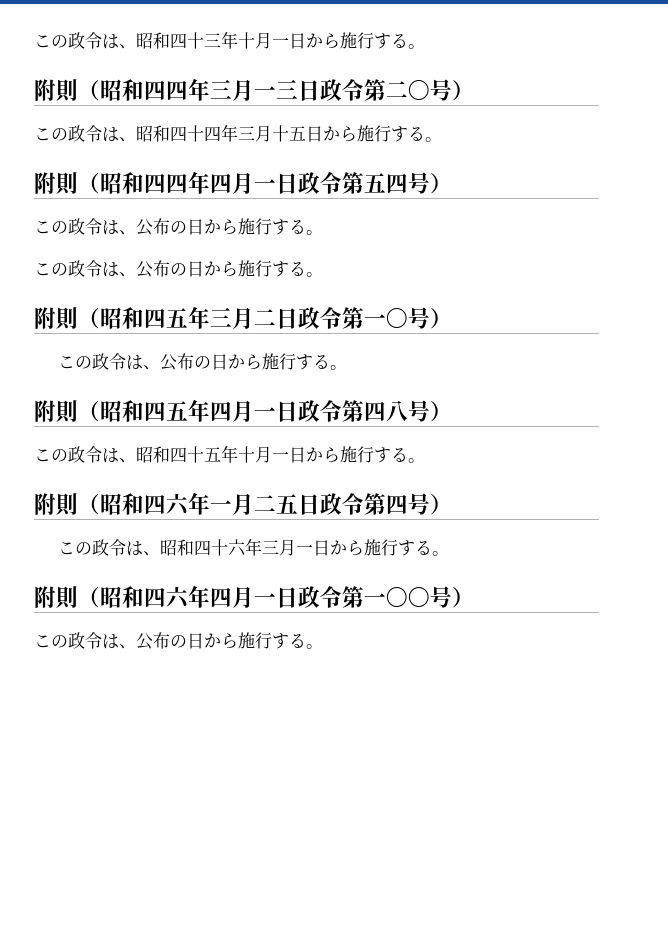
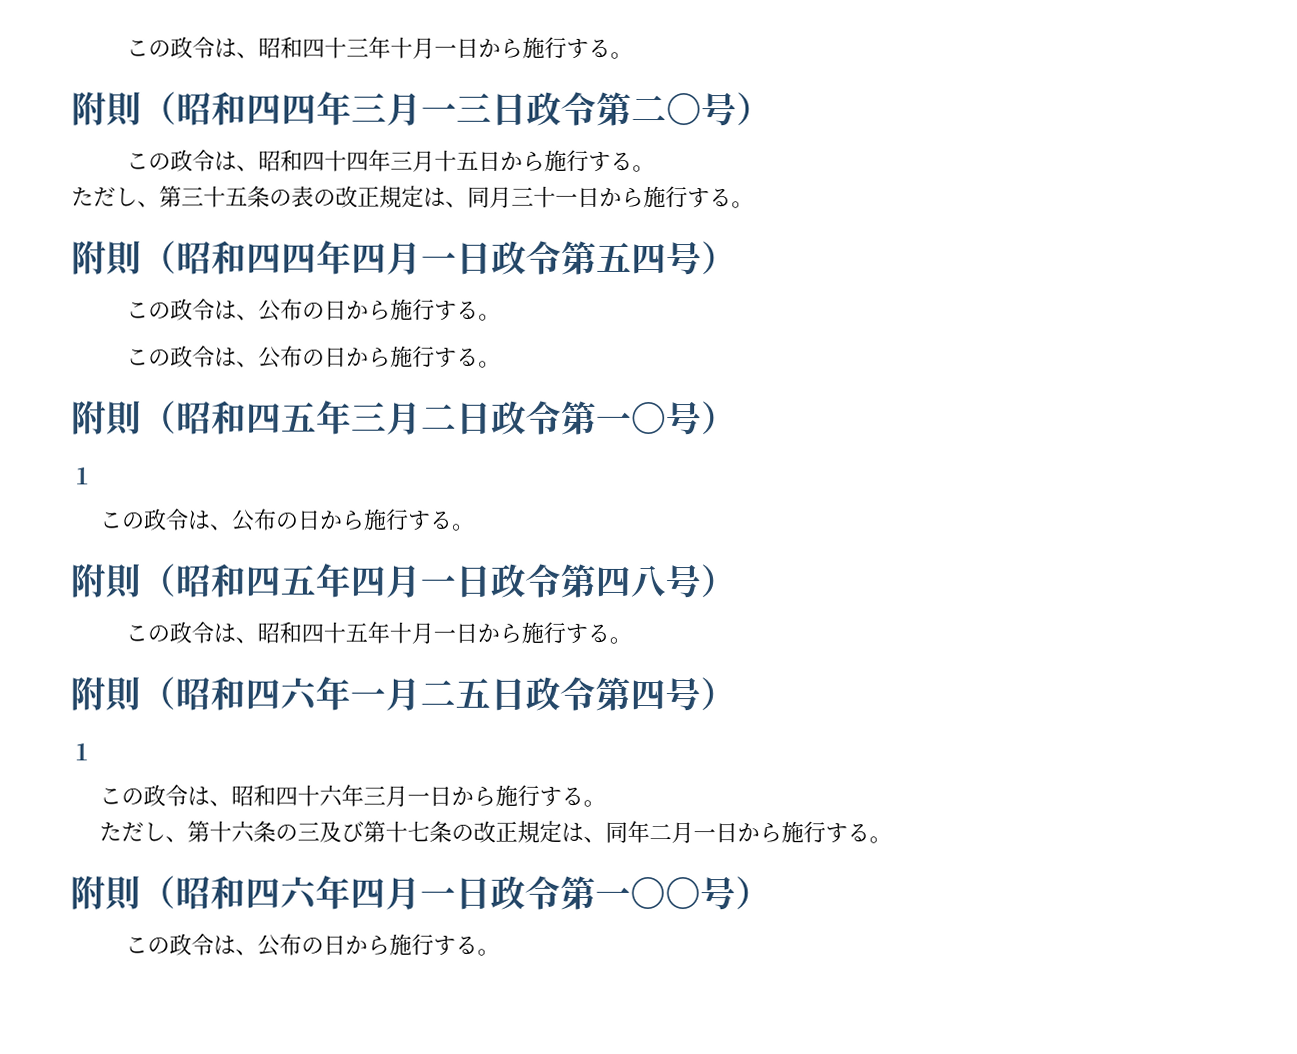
+ ただし、第三十五条の表の改正規定は、同月三十一日から施行する。
  附則（昭和四五年三月二日政令第一〇号）
+ １
  附則（昭和四六年一月二五日政令第四号）
+ １
+ ただし、第十六条の三及び第十七条の改正規定は、同年二月一日から施行する。

